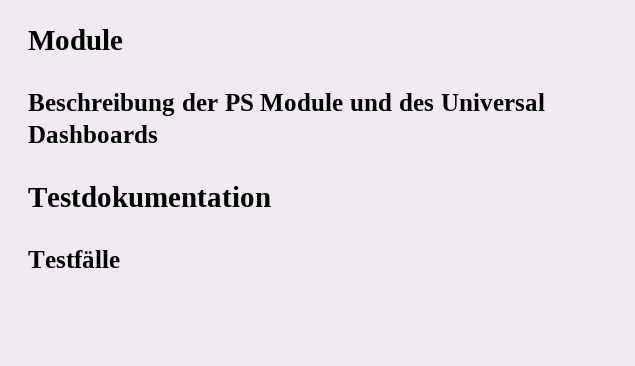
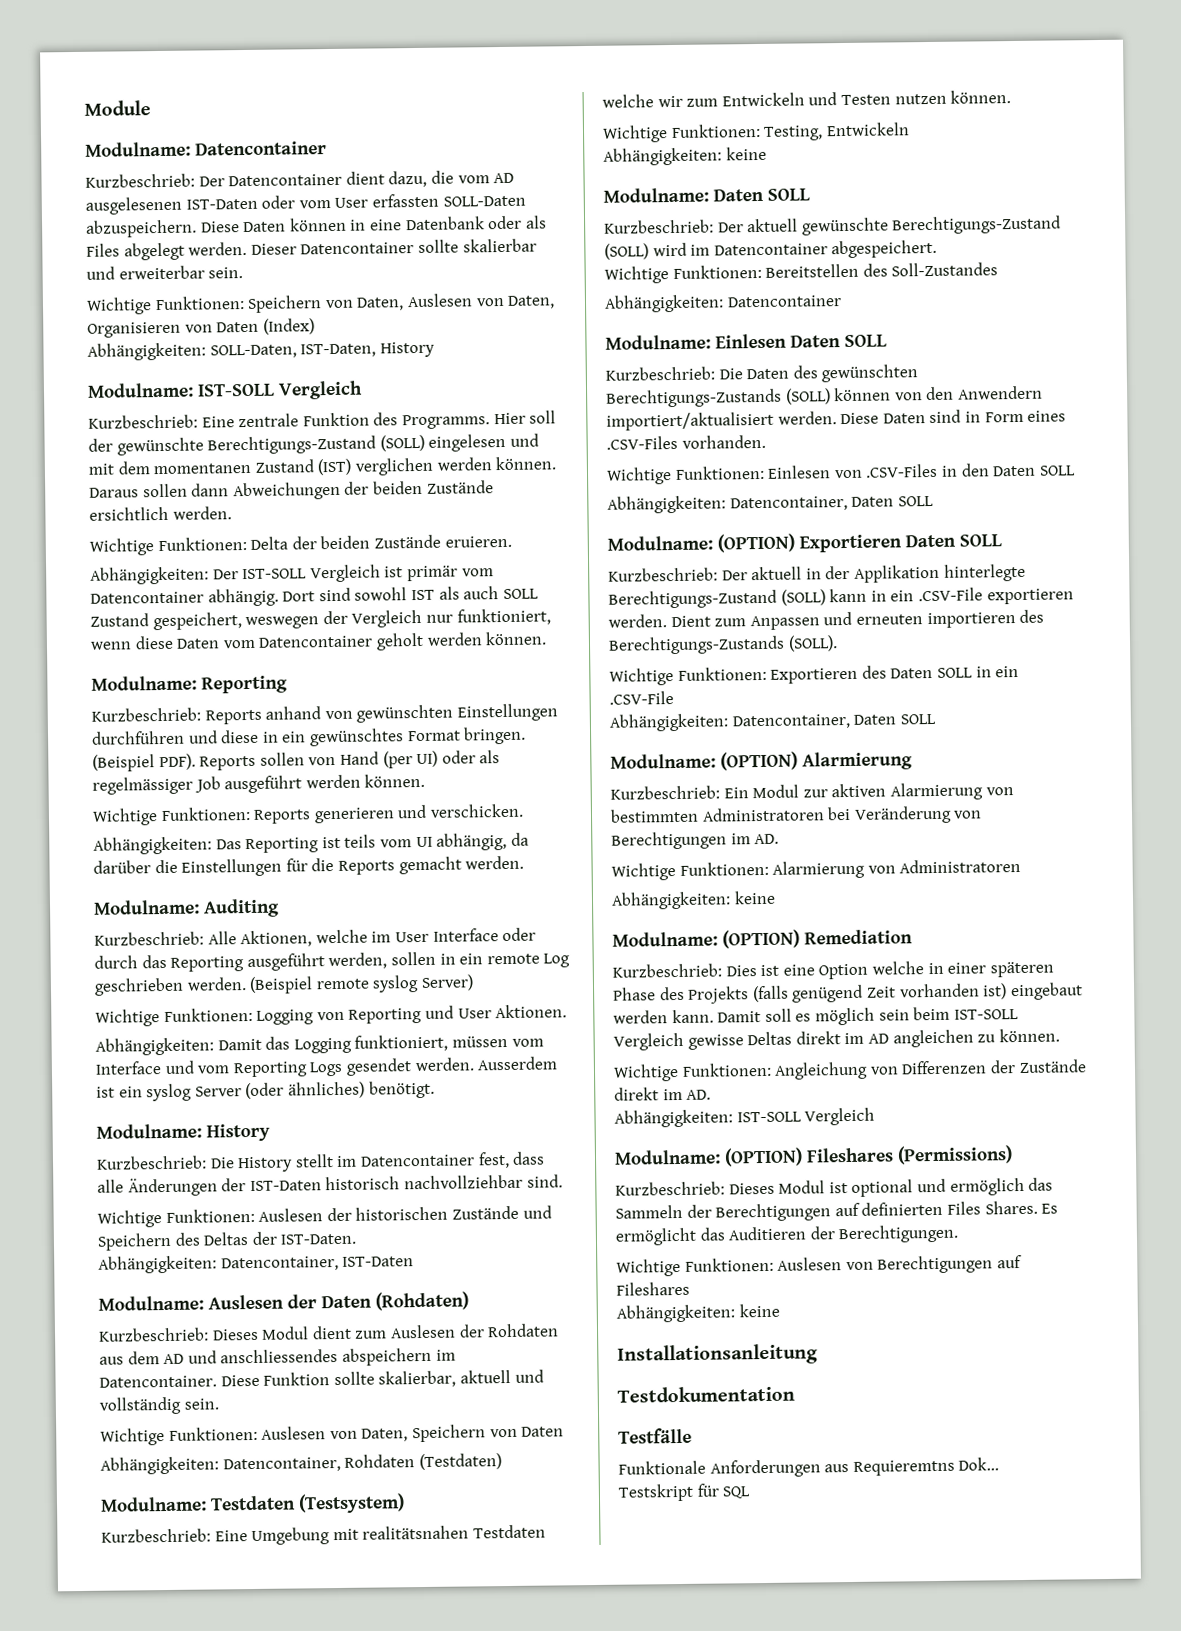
- Beschreibung der PS Module und des Universal Dashboards
+ Modulname: Datencontainer
+ Kurzbeschrieb: Der Datencontainer dient dazu, die vom AD ausgelesenen IST-Daten oder vom User erfassten SOLL-Daten abzuspeichern. Diese Daten können in eine Datenbank oder als Files abgelegt werden. Dieser Datencontainer sollte skalierbar und erweiterbar sein.
+ Wichtige Funktionen: Speichern von Daten, Auslesen von Daten, Organisieren von Daten (Index)
+ Abhängigkeiten: SOLL-Daten, IST-Daten, History
+ Modulname: IST-SOLL Vergleich
+ Kurzbeschrieb: Eine zentrale Funktion des Programms. Hier soll der gewünschte Berechtigungs-Zustand (SOLL) eingelesen und mit dem momentanen Zustand (IST) verglichen werden können. Daraus sollen dann Abweichungen der beiden Zustände ersichtlich werden.
+ Wichtige Funktionen: Delta der beiden Zustände eruieren.
+ Abhängigkeiten: Der IST-SOLL Vergleich ist primär vom Datencontainer abhängig. Dort sind sowohl IST als auch SOLL Zustand gespeichert, weswegen der Vergleich nur funktioniert, wenn diese Daten vom Datencontainer geholt werden können.
+ Modulname: Reporting
+ Kurzbeschrieb: Reports anhand von gewünschten Einstellungen durchführen und diese in ein gewünschtes Format bringen. (Beispiel PDF). Reports sollen von Hand (per UI) oder als regelmässiger Job ausgeführt werden können.
+ Wichtige Funktionen: Reports generieren und verschicken.
+ Abhängigkeiten: Das Reporting ist teils vom UI abhängig, da darüber die Einstellungen für die Reports gemacht werden.
+ Modulname: Auditing
+ Kurzbeschrieb: Alle Aktionen, welche im User Interface oder durch das Reporting ausgeführt werden, sollen in ein remote Log geschrieben werden. (Beispiel remote syslog Server)
+ Wichtige Funktionen: Logging von Reporting und User Aktionen.
+ Abhängigkeiten: Damit das Logging funktioniert, müssen vom Interface und vom Reporting Logs gesendet werden. Ausserdem ist ein syslog Server (oder ähnliches) benötigt.
+ Modulname: History
+ Kurzbeschrieb: Die History stellt im Datencontainer fest, dass alle Änderungen der IST-Daten historisch nachvollziehbar sind.
+ Wichtige Funktionen: Auslesen der historischen Zustände und Speichern des Deltas der IST-Daten.
+ Abhängigkeiten: Datencontainer, IST-Daten
+ Modulname: Auslesen der Daten (Rohdaten)
+ Kurzbeschrieb: Dieses Modul dient zum Auslesen der Rohdaten aus dem AD und anschliessendes abspeichern im Datencontainer. Diese Funktion sollte skalierbar, aktuell und vollständig sein.
+ Wichtige Funktionen: Auslesen von Daten, Speichern von Daten
+ Abhängigkeiten: Datencontainer, Rohdaten (Testdaten)
+ Modulname: Testdaten (Testsystem)
+ Kurzbeschrieb: Eine Umgebung mit realitätsnahen Testdaten welche wir zum Entwickeln und Testen nutzen können.
+ Wichtige Funktionen: Testing, Entwickeln
+ Abhängigkeiten: keine
+ Modulname: Daten SOLL
+ Kurzbeschrieb: Der aktuell gewünschte Berechtigungs-Zustand (SOLL) wird im Datencontainer abgespeichert.
+ Wichtige Funktionen: Bereitstellen des Soll-Zustandes
+ Abhängigkeiten: Datencontainer
+ Modulname: Einlesen Daten SOLL
+ Kurzbeschrieb: Die Daten des gewünschten Berechtigungs-Zustands (SOLL) können von den Anwendern importiert/aktualisiert werden. Diese Daten sind in Form eines .CSV-Files vorhanden.
+ Wichtige Funktionen: Einlesen von .CSV-Files in den Daten SOLL
+ Abhängigkeiten: Datencontainer, Daten SOLL
+ Modulname: (OPTION) Exportieren Daten SOLL
+ Kurzbeschrieb: Der aktuell in der Applikation hinterlegte Berechtigungs-Zustand (SOLL) kann in ein .CSV-File exportieren werden. Dient zum Anpassen und erneuten importieren des Berechtigungs-Zustands (SOLL).
+ Wichtige Funktionen: Exportieren des Daten SOLL in ein .CSV-File
+ Abhängigkeiten: Datencontainer, Daten SOLL
+ Modulname: (OPTION) Alarmierung
+ Kurzbeschrieb: Ein Modul zur aktiven Alarmierung von bestimmten Administratoren bei Veränderung von Berechtigungen im AD.
+ Wichtige Funktionen: Alarmierung von Administratoren
+ Abhängigkeiten: keine
+ Modulname: (OPTION) Remediation
+ Kurzbeschrieb: Dies ist eine Option welche in einer späteren Phase des Projekts (falls genügend Zeit vorhanden ist) eingebaut werden kann. Damit soll es möglich sein beim IST-SOLL Vergleich gewisse Deltas direkt im AD angleichen zu können.
+ Wichtige Funktionen: Angleichung von Differenzen der Zustände direkt im AD.
+ Abhängigkeiten: IST-SOLL Vergleich
+ Modulname: (OPTION) Fileshares (Permissions)
+ Kurzbeschrieb: Dieses Modul ist optional und ermöglich das Sammeln der Berechtigungen auf definierten Files Shares. Es ermöglicht das Auditieren der Berechtigungen.
+ Wichtige Funktionen: Auslesen von Berechtigungen auf Fileshares
+ Abhängigkeiten: keine
+ Installationsanleitung
  Testdokumentation
  Testfälle
+ Funktionale Anforderungen aus Requieremtns Dok…
+ Testskript für SQL

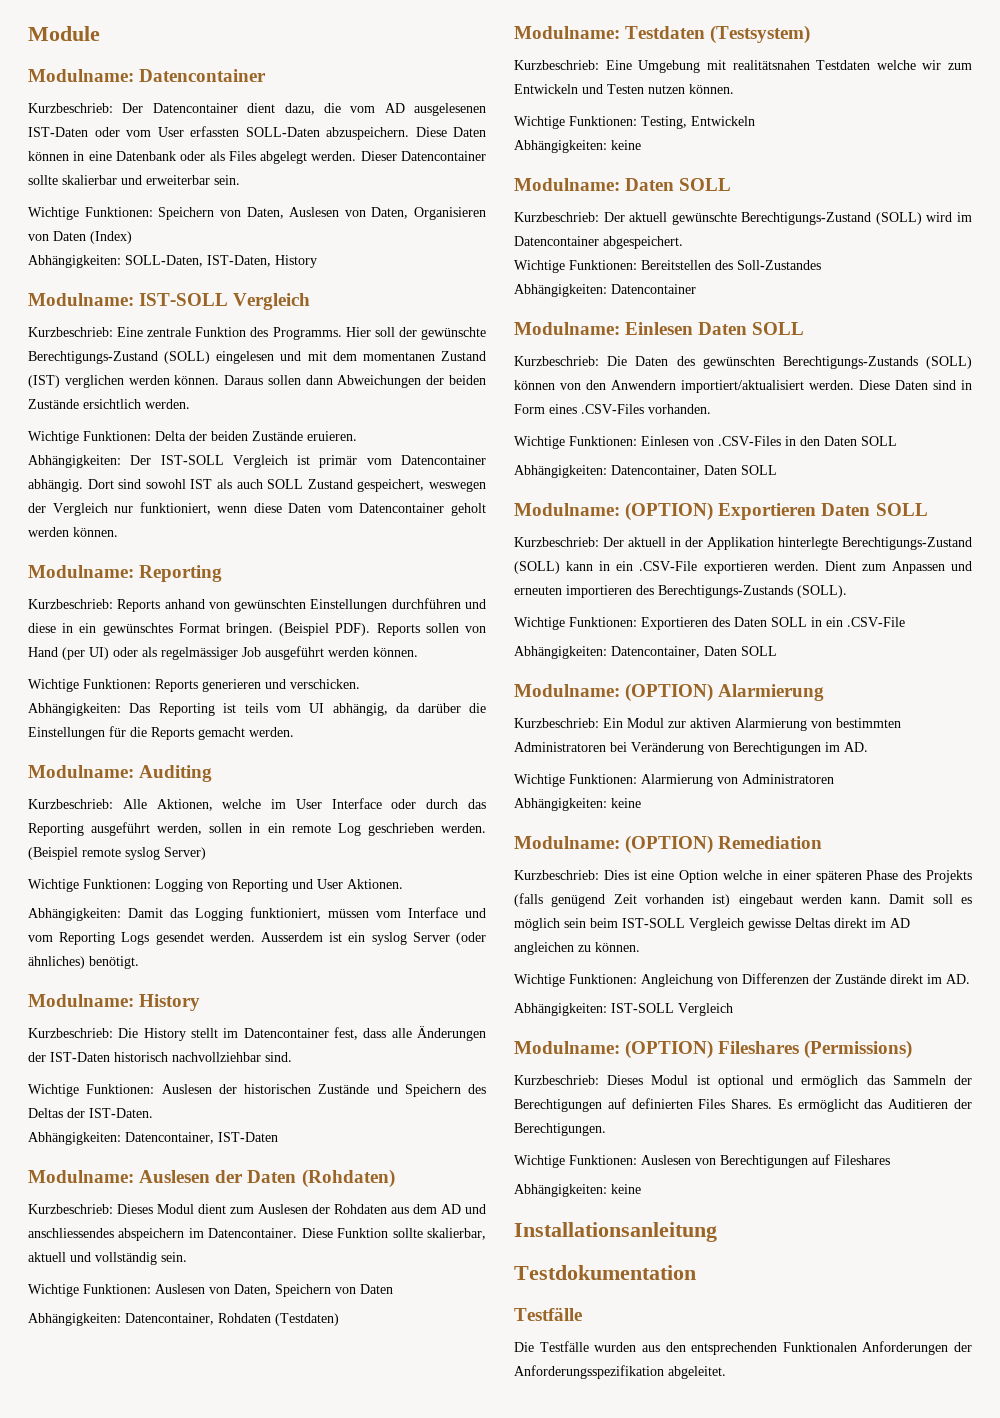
- Funktionale Anforderungen aus Requieremtns Dok…
- Testskript für SQL
+ Die Testfälle wurden aus den entsprechenden Funktionalen Anforderungen der Anforderungsspezifikation abgeleitet.

